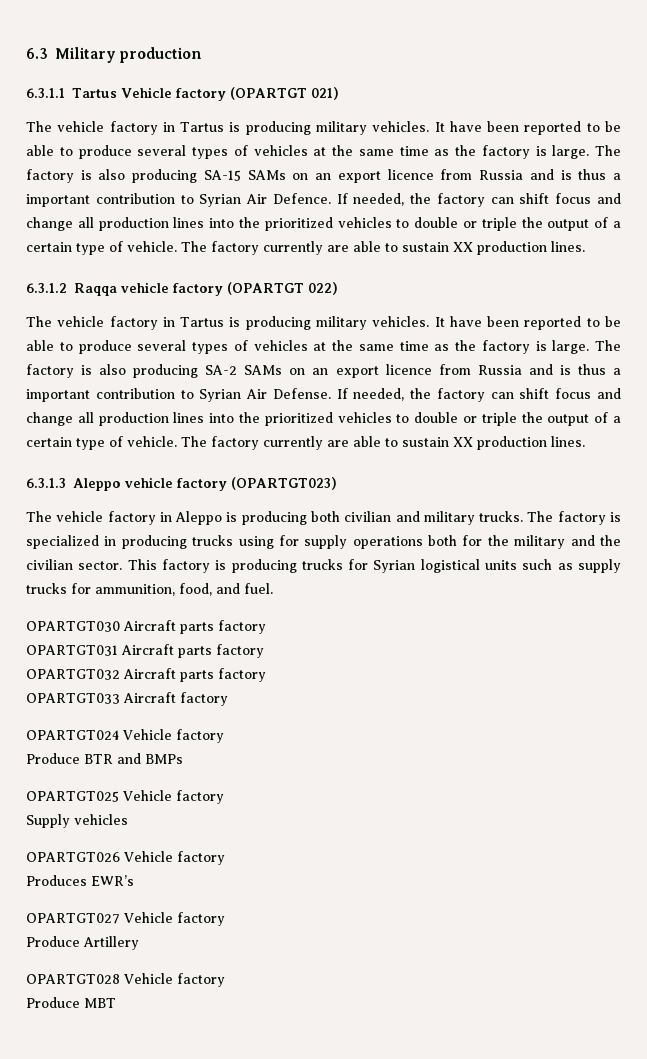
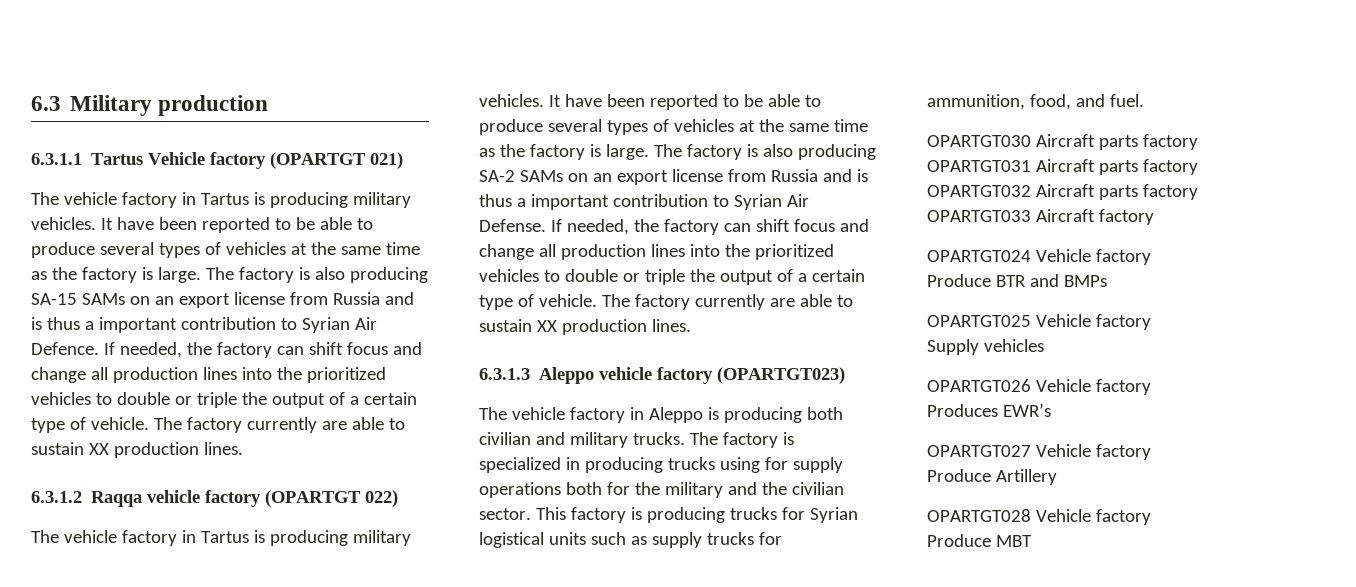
- The factory is also producing SA-15 SAMs on an export licence from Russia and is thus a important contribution to Syrian Air Defence.
+ The factory is also producing SA-15 SAMs on an export license from Russia and is thus a important contribution to Syrian Air Defence.
- The factory is also producing SA-2 SAMs on an export licence from Russia and is thus a important contribution to Syrian Air Defense.
+ The factory is also producing SA-2 SAMs on an export license from Russia and is thus a important contribution to Syrian Air Defense.

